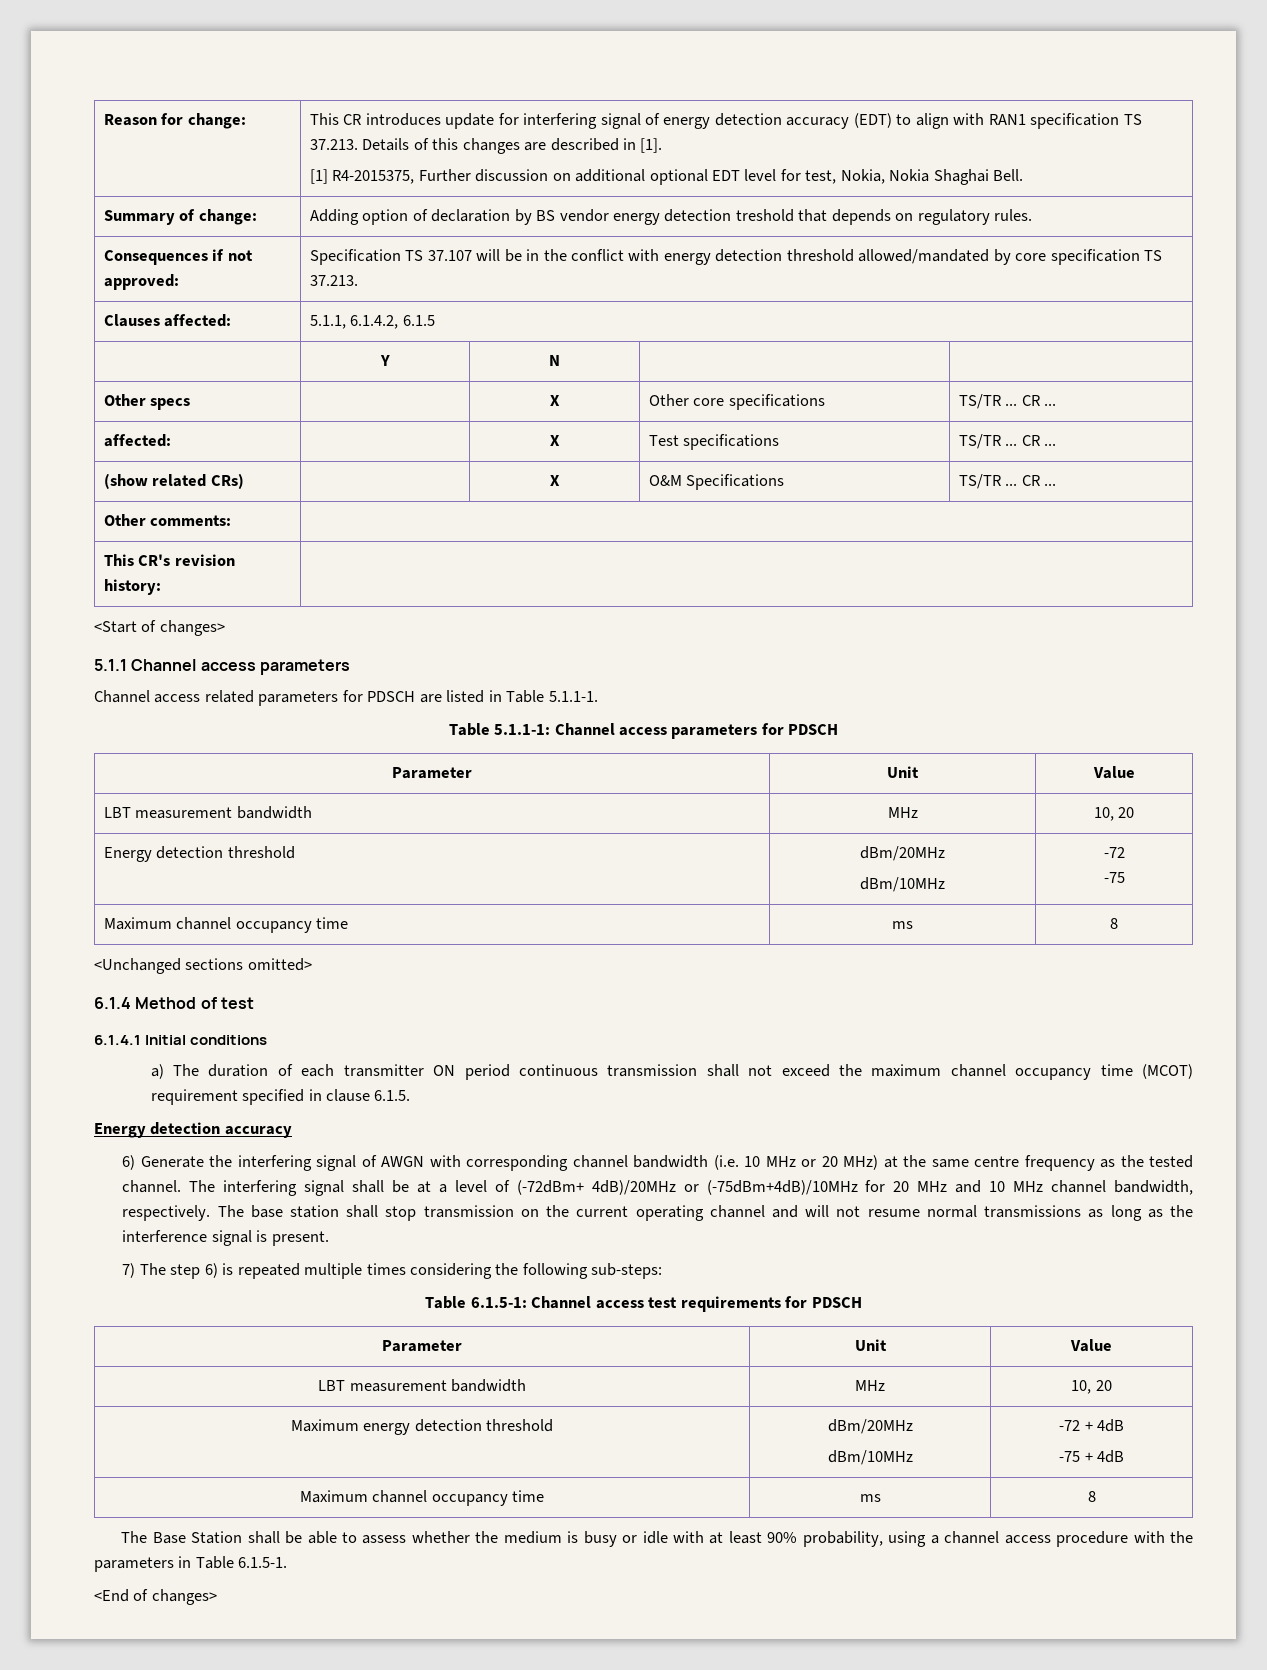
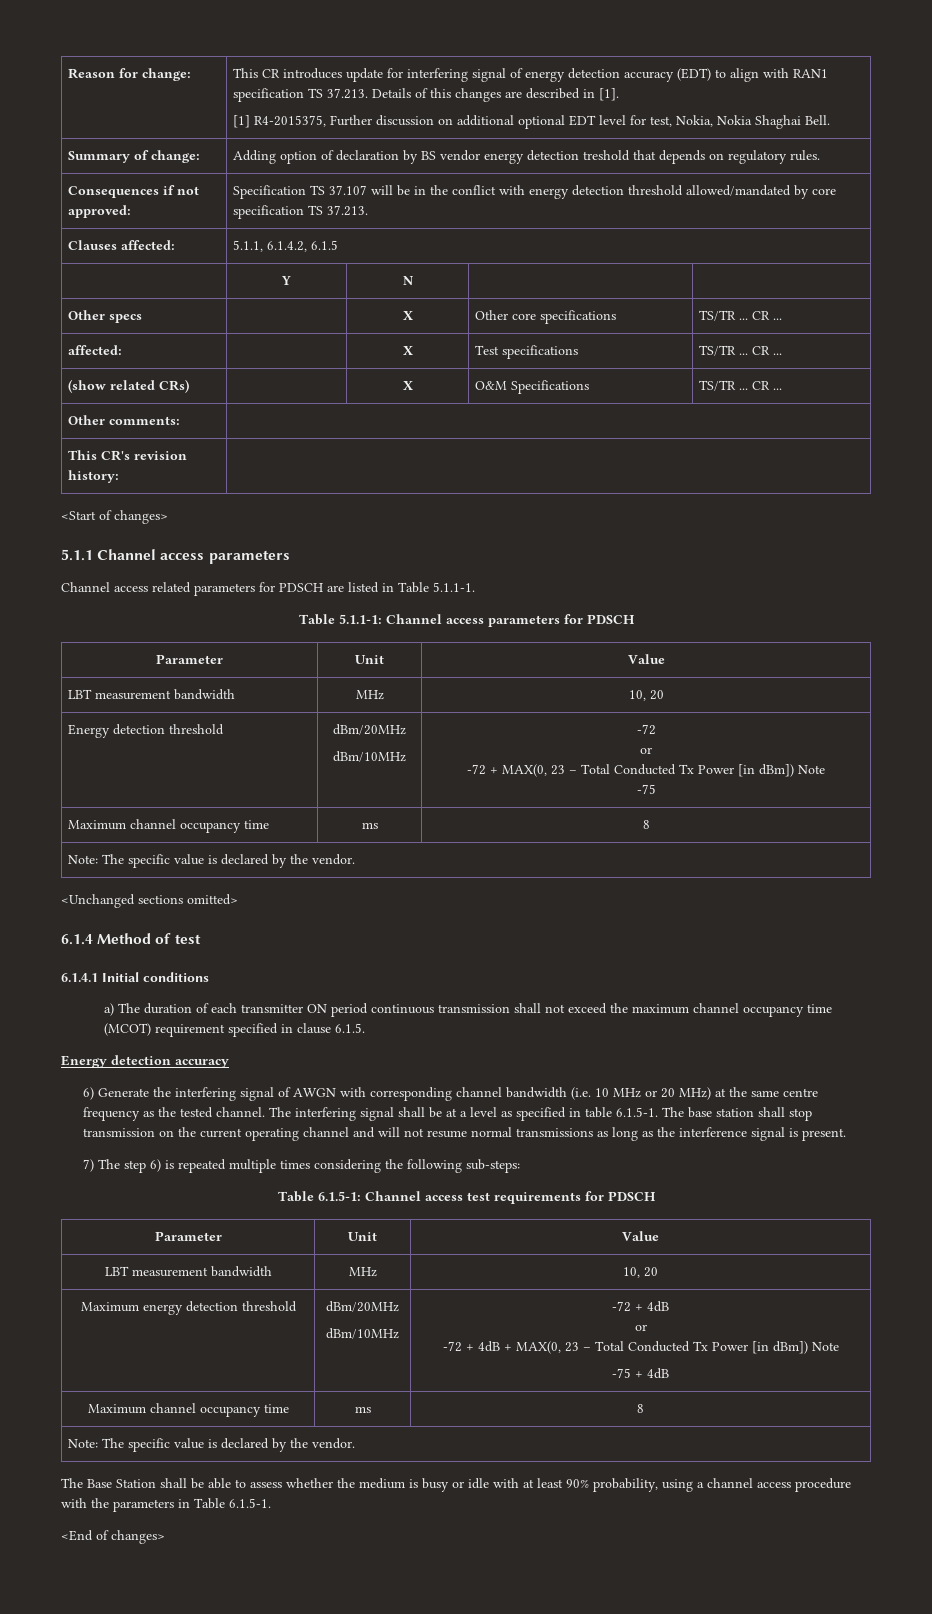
  Energy detection threshold | dBm/20MHz
  dBm/10MHz | -72
+ or
+ -72 + MAX(0, 23 – Total Conducted Tx Power [in dBm]) Note
  -75
  Maximum channel occupancy time | ms | 8
+ Note: The specific value is declared by the vendor.
- The interfering signal shall be at a level of (-72dBm+ 4dB)/20MHz or (-75dBm+4dB)/10MHz for 20 MHz and 10 MHz channel bandwidth, respectively. The base station shall stop transmission on the current operating channel and will not resume normal transmissions as long as the interference signal is present.
+ The interfering signal shall be at a level as specified in table 6.1.5-1. The base station shall stop transmission on the current operating channel and will not resume normal transmissions as long as the interference signal is present.
  Maximum energy detection threshold | dBm/20MHz
  dBm/10MHz | -72 + 4dB
+ or
+ -72 + 4dB + MAX(0, 23 – Total Conducted Tx Power [in dBm]) Note
  -75 + 4dB
  Maximum channel occupancy time | ms | 8
+ Note: The specific value is declared by the vendor.

